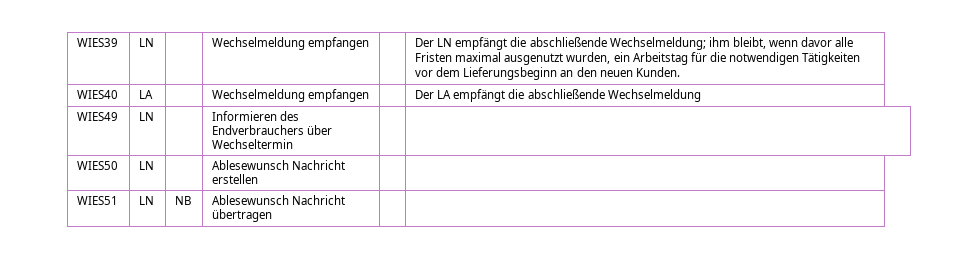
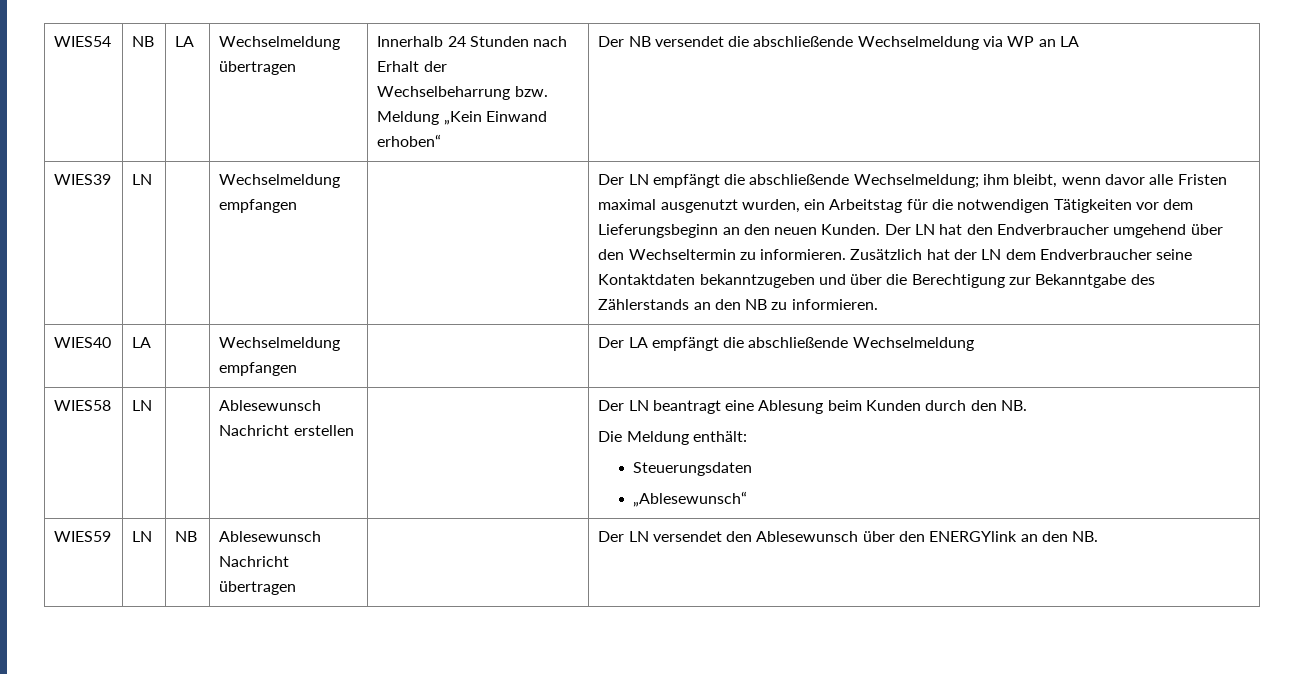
+ WIES54 | NB | LA | Wechselmeldung übertragen | Innerhalb 24 Stunden nach Erhalt der Wechselbeharrung bzw. Meldung „Kein Einwand erhoben“ | Der NB versendet die abschließende Wechselmeldung via WP an LA
+ Der LN hat den Endverbraucher umgehend über den Wechseltermin zu informieren. Zusätzlich hat der LN dem Endverbraucher seine Kontaktdaten bekanntzugeben und über die Berechtigung zur Bekanntgabe des Zählerstands an den NB zu informieren.
- WIES49 | LN | | Informieren des Endverbrauchers über Wechseltermin | |
- WIES50 | LN | | Ablesewunsch Nachricht erstellen | |
- WIES51 | LN | NB | Ablesewunsch Nachricht übertragen | |
+ WIES58 | LN | | Ablesewunsch Nachricht erstellen | | Der LN beantragt eine Ablesung beim Kunden durch den NB.
+ Die Meldung enthält:
+ Steuerungsdaten
+ „Ablesewunsch“
+ WIES59 | LN | NB | Ablesewunsch Nachricht übertragen | | Der LN versendet den Ablesewunsch über den ENERGYlink an den NB.

